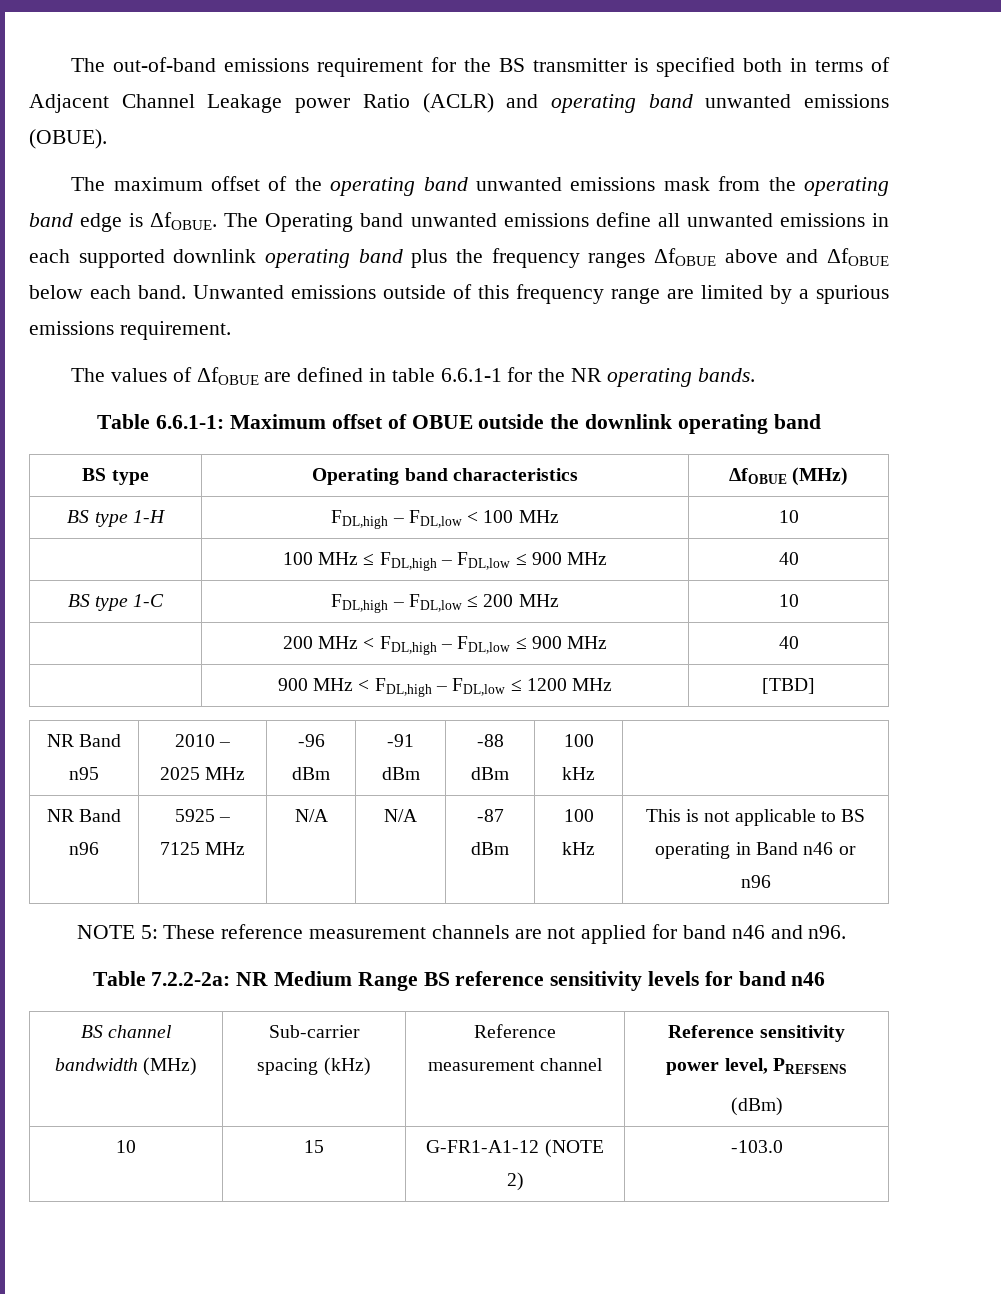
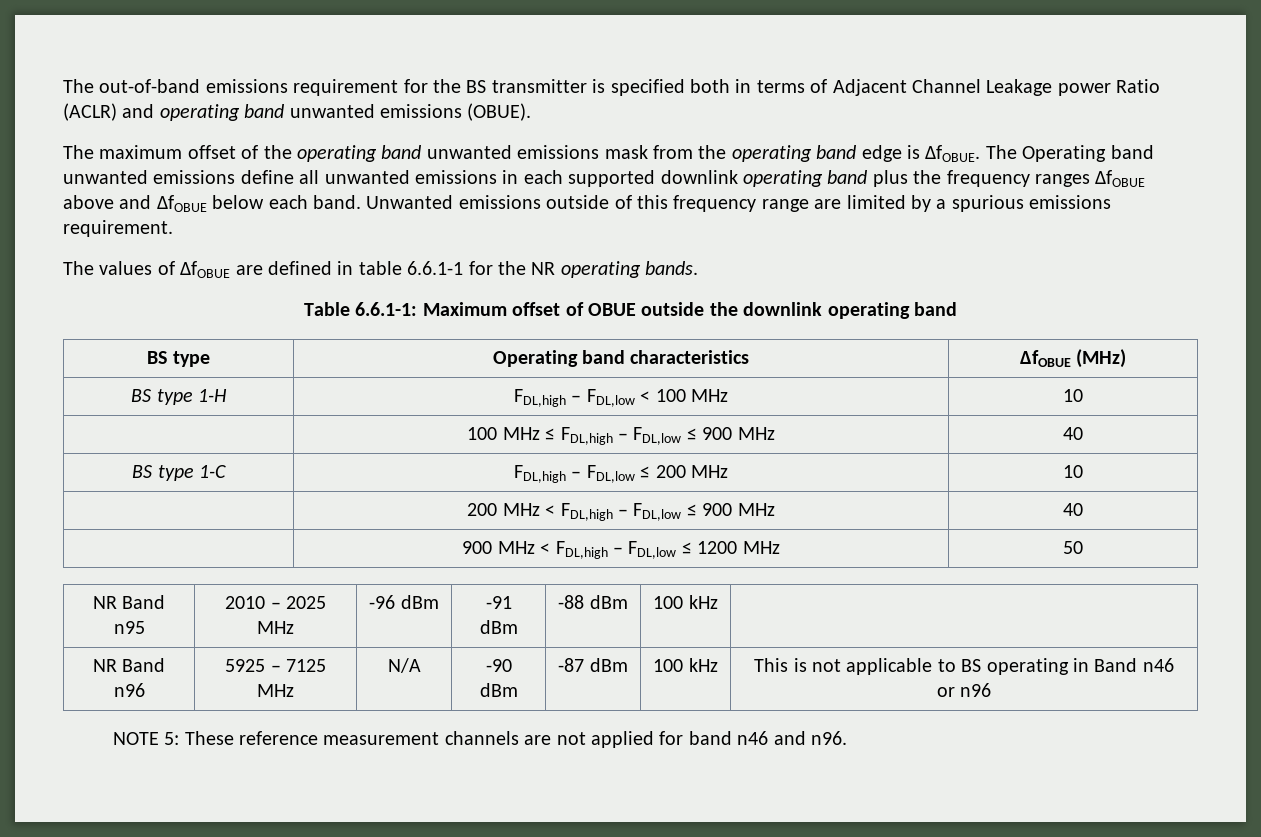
- | 900 MHz < FDL,high – FDL,low ≤ 1200 MHz | [TBD]
+ | 900 MHz < FDL,high – FDL,low ≤ 1200 MHz | 50
- NR Band n96 | 5925 – 7125 MHz | N/A | N/A | -87 dBm | 100 kHz | This is not applicable to BS operating in Band n46 or n96
+ NR Band n96 | 5925 – 7125 MHz | N/A | -90 dBm | -87 dBm | 100 kHz | This is not applicable to BS operating in Band n46 or n96
- Table 7.2.2-2a: NR Medium Range BS reference sensitivity levels for band n46
- BS channel bandwidth (MHz) | Sub-carrier spacing (kHz) | Reference measurement channel | Reference sensitivity power level, PREFSENS
- (dBm)
- 10 | 15 | G-FR1-A1-12 (NOTE 2) | -103.0

